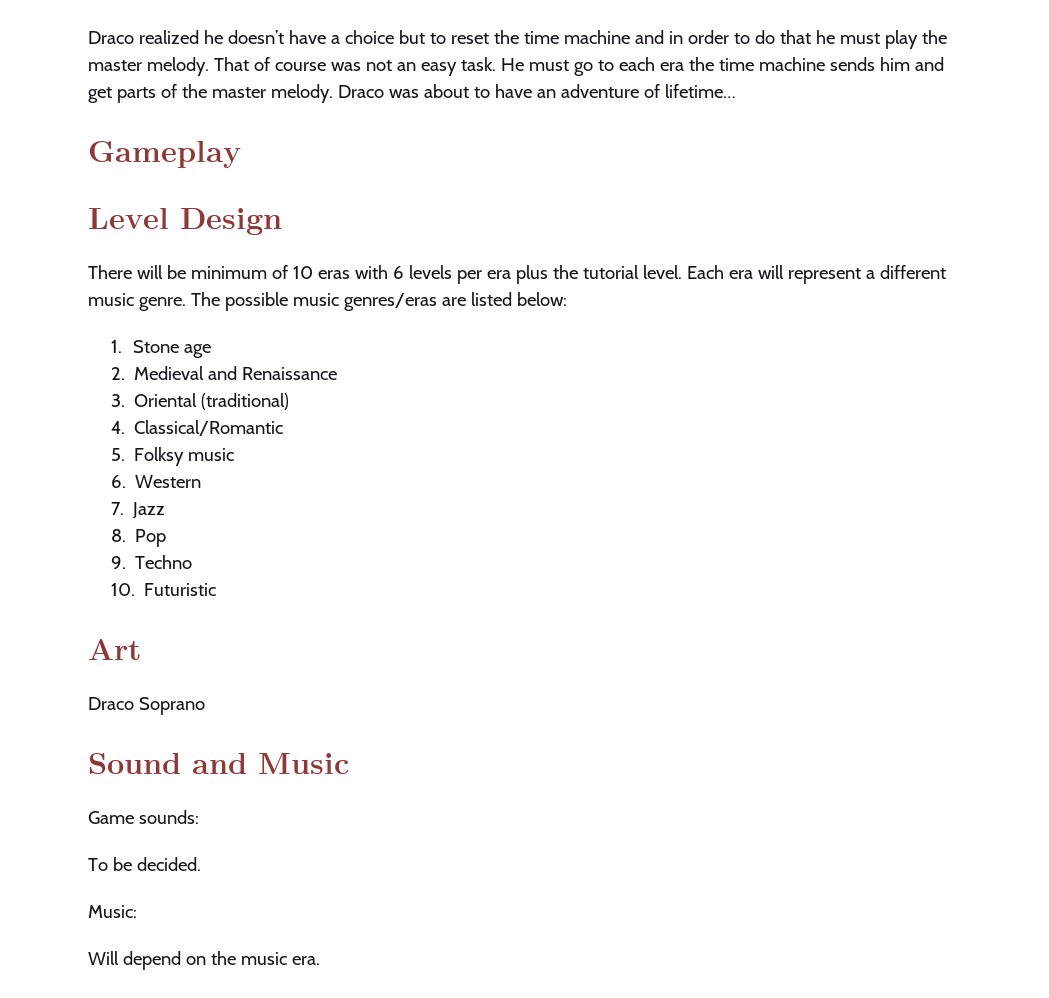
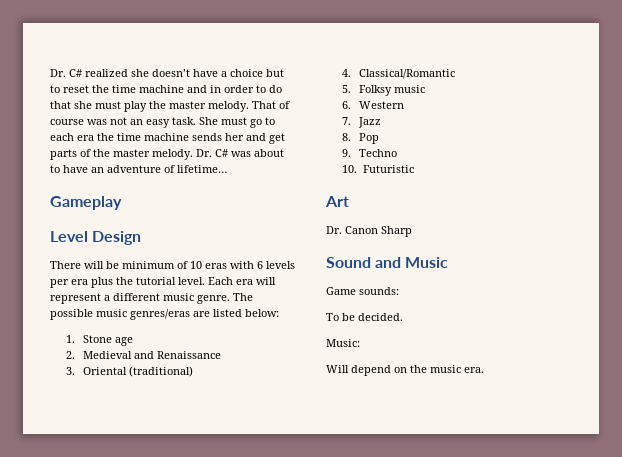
- Draco realized he doesn’t have a choice but to reset the time machine and in order to do that he must play the master melody.
+ Dr. C# realized she doesn’t have a choice but to reset the time machine and in order to do that she must play the master melody.
- He must go to each era the time machine sends him and get parts of the master melody.
+ She must go to each era the time machine sends her and get parts of the master melody.
- Draco was about to have an adventure of lifetime…
+ Dr. C# was about to have an adventure of lifetime…
- Draco Soprano
+ Dr. Canon Sharp

